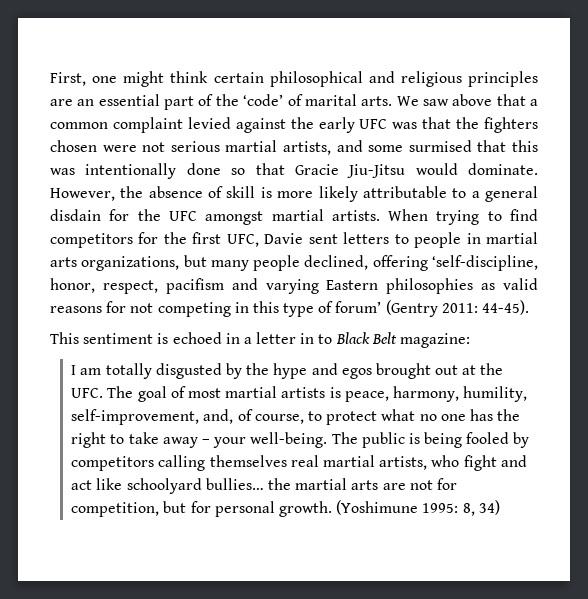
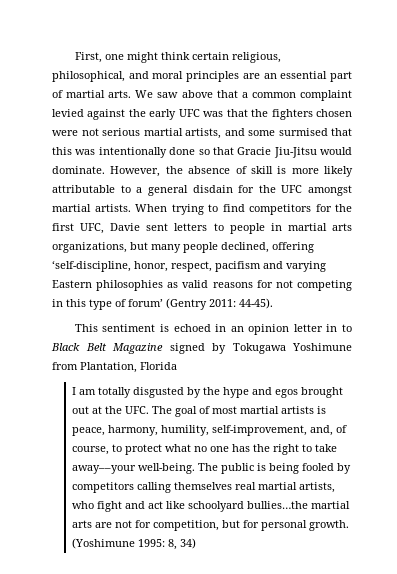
- First, one might think certain philosophical and religious principles are an essential part of the ‘code’ of marital arts. We saw above that a common complaint levied against the early UFC was that the fighters chosen were not serious martial artists, and some surmised that this was intentionally done so that Gracie Jiu-Jitsu would dominate.
+ First, one might think certain religious, philosophical, and moral principles are an essential part of martial arts. We saw above that a common complaint levied against the early UFC was that the fighters chosen were not serious martial artists, and some surmised that this was intentionally done so that Gracie Jiu-Jitsu would dominate.
- This sentiment is echoed in a letter in to Black Belt magazine:
+ This sentiment is echoed in an opinion letter in to Black Belt Magazine signed by Tokugawa Yoshimune from Plantation, Florida
- I am totally disgusted by the hype and egos brought out at the UFC. The goal of most martial artists is peace, harmony, humility, self-improvement, and, of course, to protect what no one has the right to take away – your well-being.
+ I am totally disgusted by the hype and egos brought out at the UFC. The goal of most martial artists is peace, harmony, humility, self-improvement, and, of course, to protect what no one has the right to take away––your well-being.
- The public is being fooled by competitors calling themselves real martial artists, who fight and act like schoolyard bullies… the martial arts are not for competition, but for personal growth.
+ The public is being fooled by competitors calling themselves real martial artists, who fight and act like schoolyard bullies…the martial arts are not for competition, but for personal growth.

